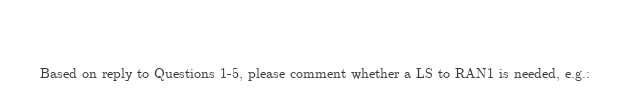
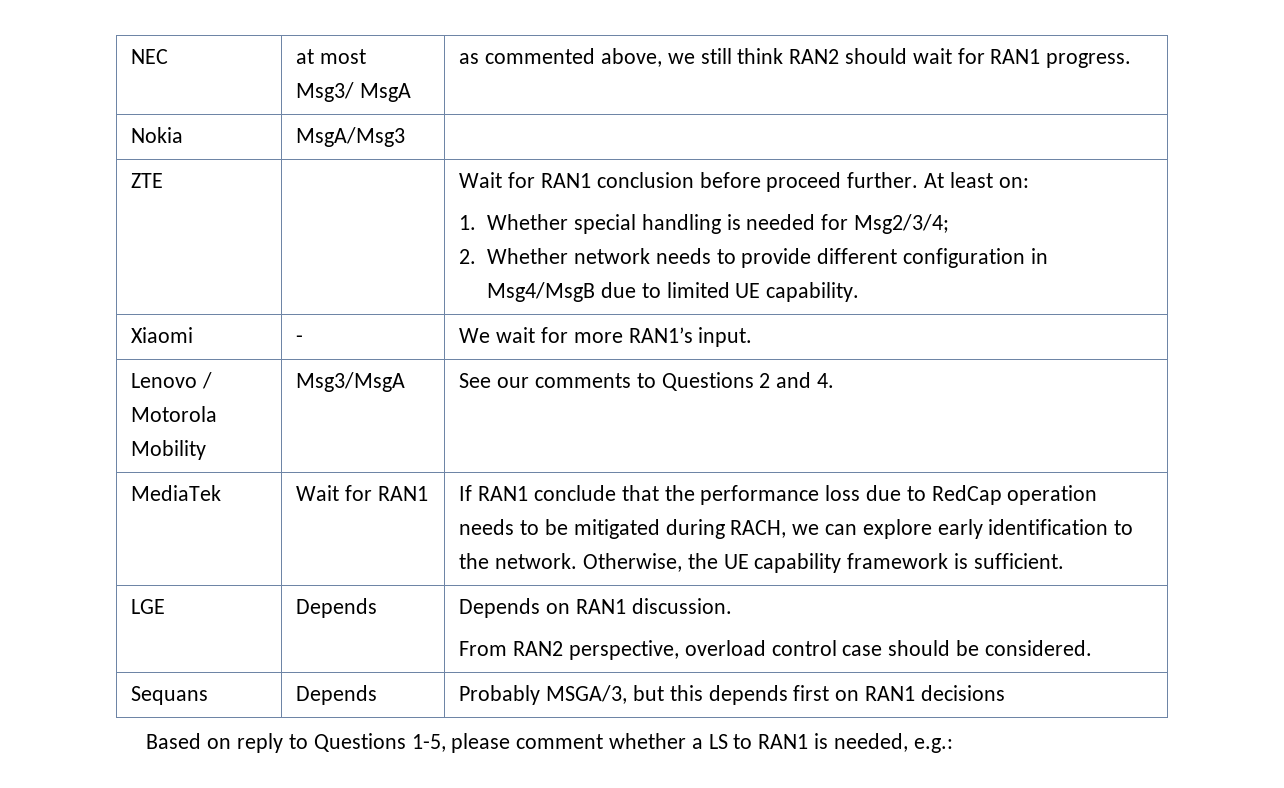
+ NEC | at most Msg3/ MsgA | as commented above, we still think RAN2 should wait for RAN1 progress.
+ Nokia | MsgA/Msg3 |
+ ZTE | | Wait for RAN1 conclusion before proceed further. At least on:
+ 1. Whether special handling is needed for Msg2/3/4;
+ 2. Whether network needs to provide different configuration in Msg4/MsgB due to limited UE capability.
+ Xiaomi | - | We wait for more RAN1’s input.
+ Lenovo / Motorola Mobility | Msg3/MsgA | See our comments to Questions 2 and 4.
+ MediaTek | Wait for RAN1 | If RAN1 conclude that the performance loss due to RedCap operation needs to be mitigated during RACH, we can explore early identification to the network. Otherwise, the UE capability framework is sufficient.
+ LGE | Depends | Depends on RAN1 discussion.
+ From RAN2 perspective, overload control case should be considered.
+ Sequans | Depends | Probably MSGA/3, but this depends first on RAN1 decisions

